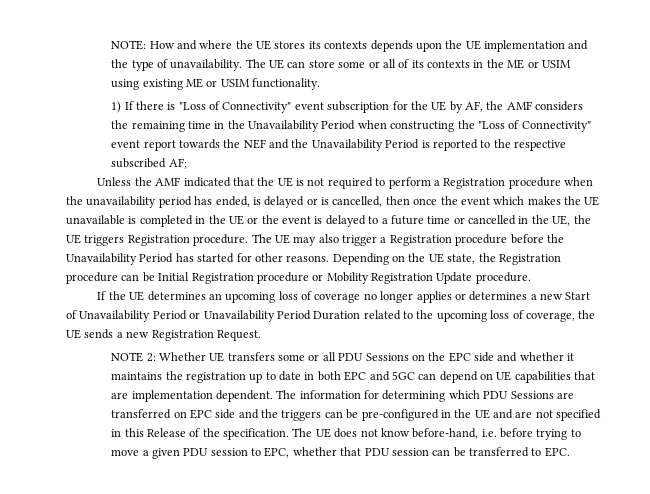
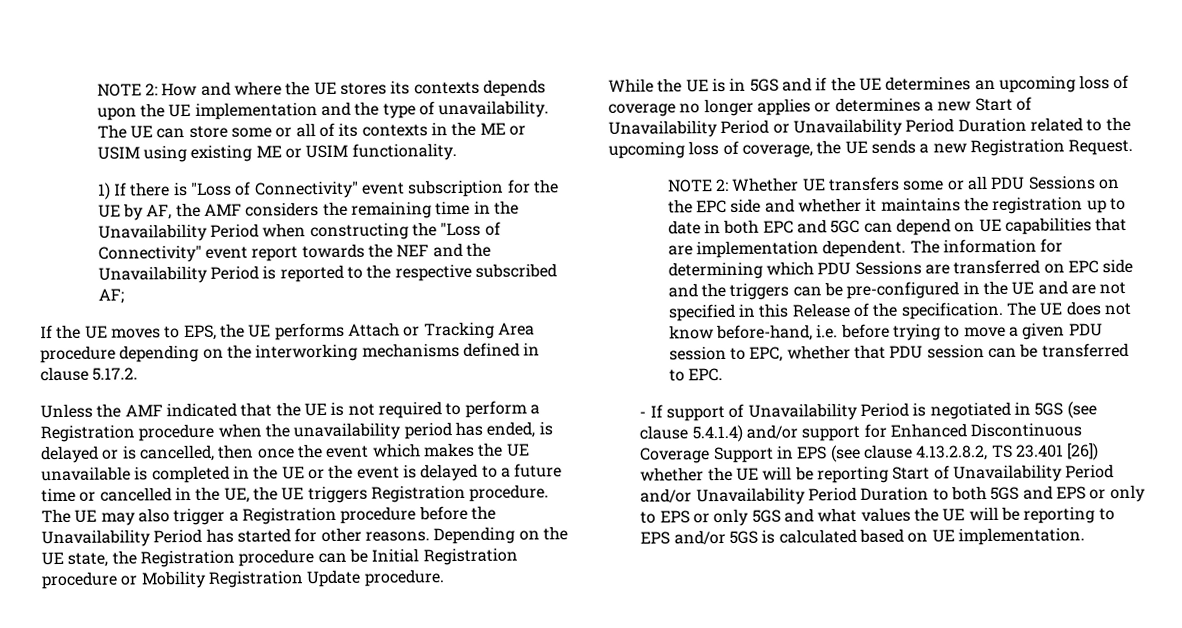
- NOTE: How and where the UE stores its contexts depends upon the UE implementation and the type of unavailability.
+ NOTE 2: How and where the UE stores its contexts depends upon the UE implementation and the type of unavailability.
+ If the UE moves to EPS, the UE performs Attach or Tracking Area procedure depending on the interworking mechanisms defined in clause 5.17.2.
- If the UE determines an upcoming loss of coverage no longer applies or determines a new Start of Unavailability Period or Unavailability Period Duration related to the upcoming loss of coverage, the UE sends a new Registration Request.
+ While the UE is in 5GS and if the UE determines an upcoming loss of coverage no longer applies or determines a new Start of Unavailability Period or Unavailability Period Duration related to the upcoming loss of coverage, the UE sends a new Registration Request.
+ - If support of Unavailability Period is negotiated in 5GS (see clause 5.4.1.4) and/or support for Enhanced Discontinuous Coverage Support in EPS (see clause 4.13.2.8.2, TS 23.401 [26]) whether the UE will be reporting Start of Unavailability Period and/or Unavailability Period Duration to both 5GS and EPS or only to EPS or only 5GS and what values the UE will be reporting to EPS and/or 5GS is calculated based on UE implementation.

